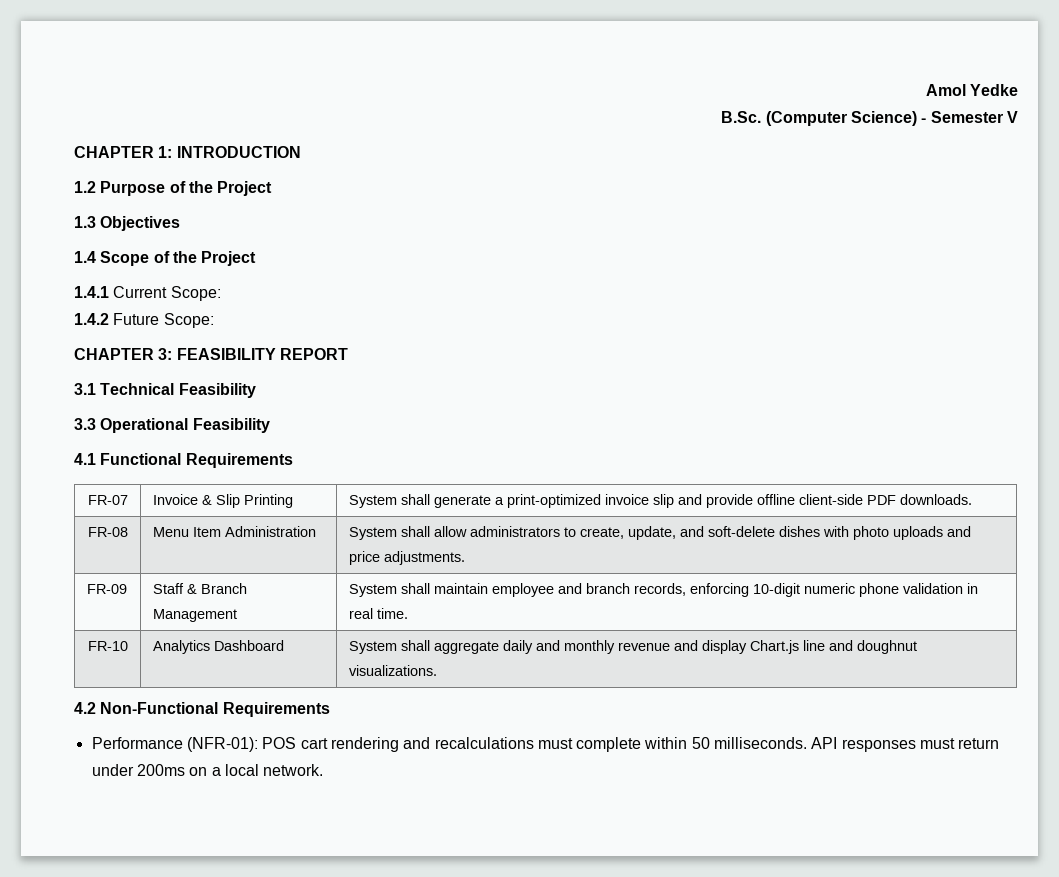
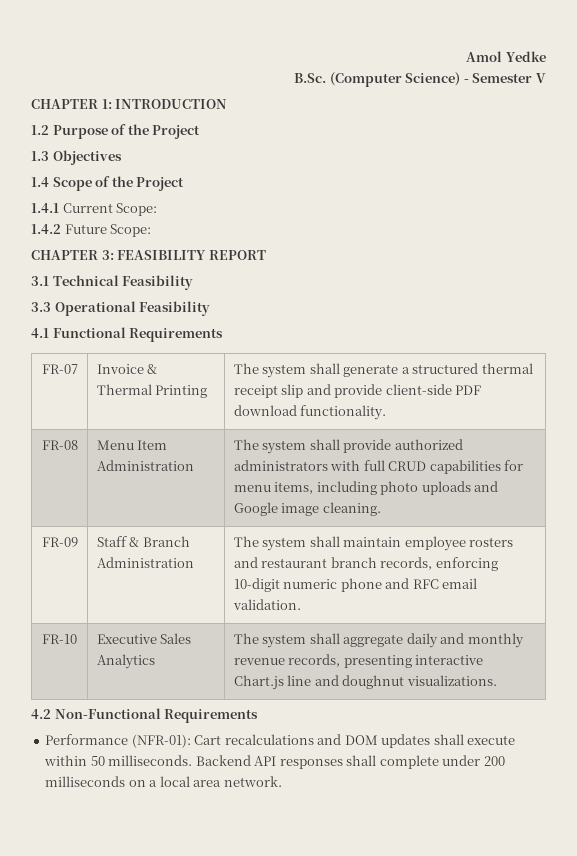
- FR-07 | Invoice & Slip Printing | System shall generate a print-optimized invoice slip and provide offline client-side PDF downloads.
+ FR-07 | Invoice & Thermal Printing | The system shall generate a structured thermal receipt slip and provide client-side PDF download functionality.
- FR-08 | Menu Item Administration | System shall allow administrators to create, update, and soft-delete dishes with photo uploads and price adjustments.
- FR-09 | Staff & Branch Management | System shall maintain employee and branch records, enforcing 10-digit numeric phone validation in real time.
+ FR-08 | Menu Item Administration | The system shall provide authorized administrators with full CRUD capabilities for menu items, including photo uploads and Google image cleaning.
+ FR-09 | Staff & Branch Administration | The system shall maintain employee rosters and restaurant branch records, enforcing 10-digit numeric phone and RFC email validation.
- FR-10 | Analytics Dashboard | System shall aggregate daily and monthly revenue and display Chart.js line and doughnut visualizations.
+ FR-10 | Executive Sales Analytics | The system shall aggregate daily and monthly revenue records, presenting interactive Chart.js line and doughnut visualizations.
- Performance (NFR-01): POS cart rendering and recalculations must complete within 50 milliseconds.
+ Performance (NFR-01): Cart recalculations and DOM updates shall execute within 50 milliseconds.
- API responses must return under 200ms on a local network.
+ Backend API responses shall complete under 200 milliseconds on a local area network.

